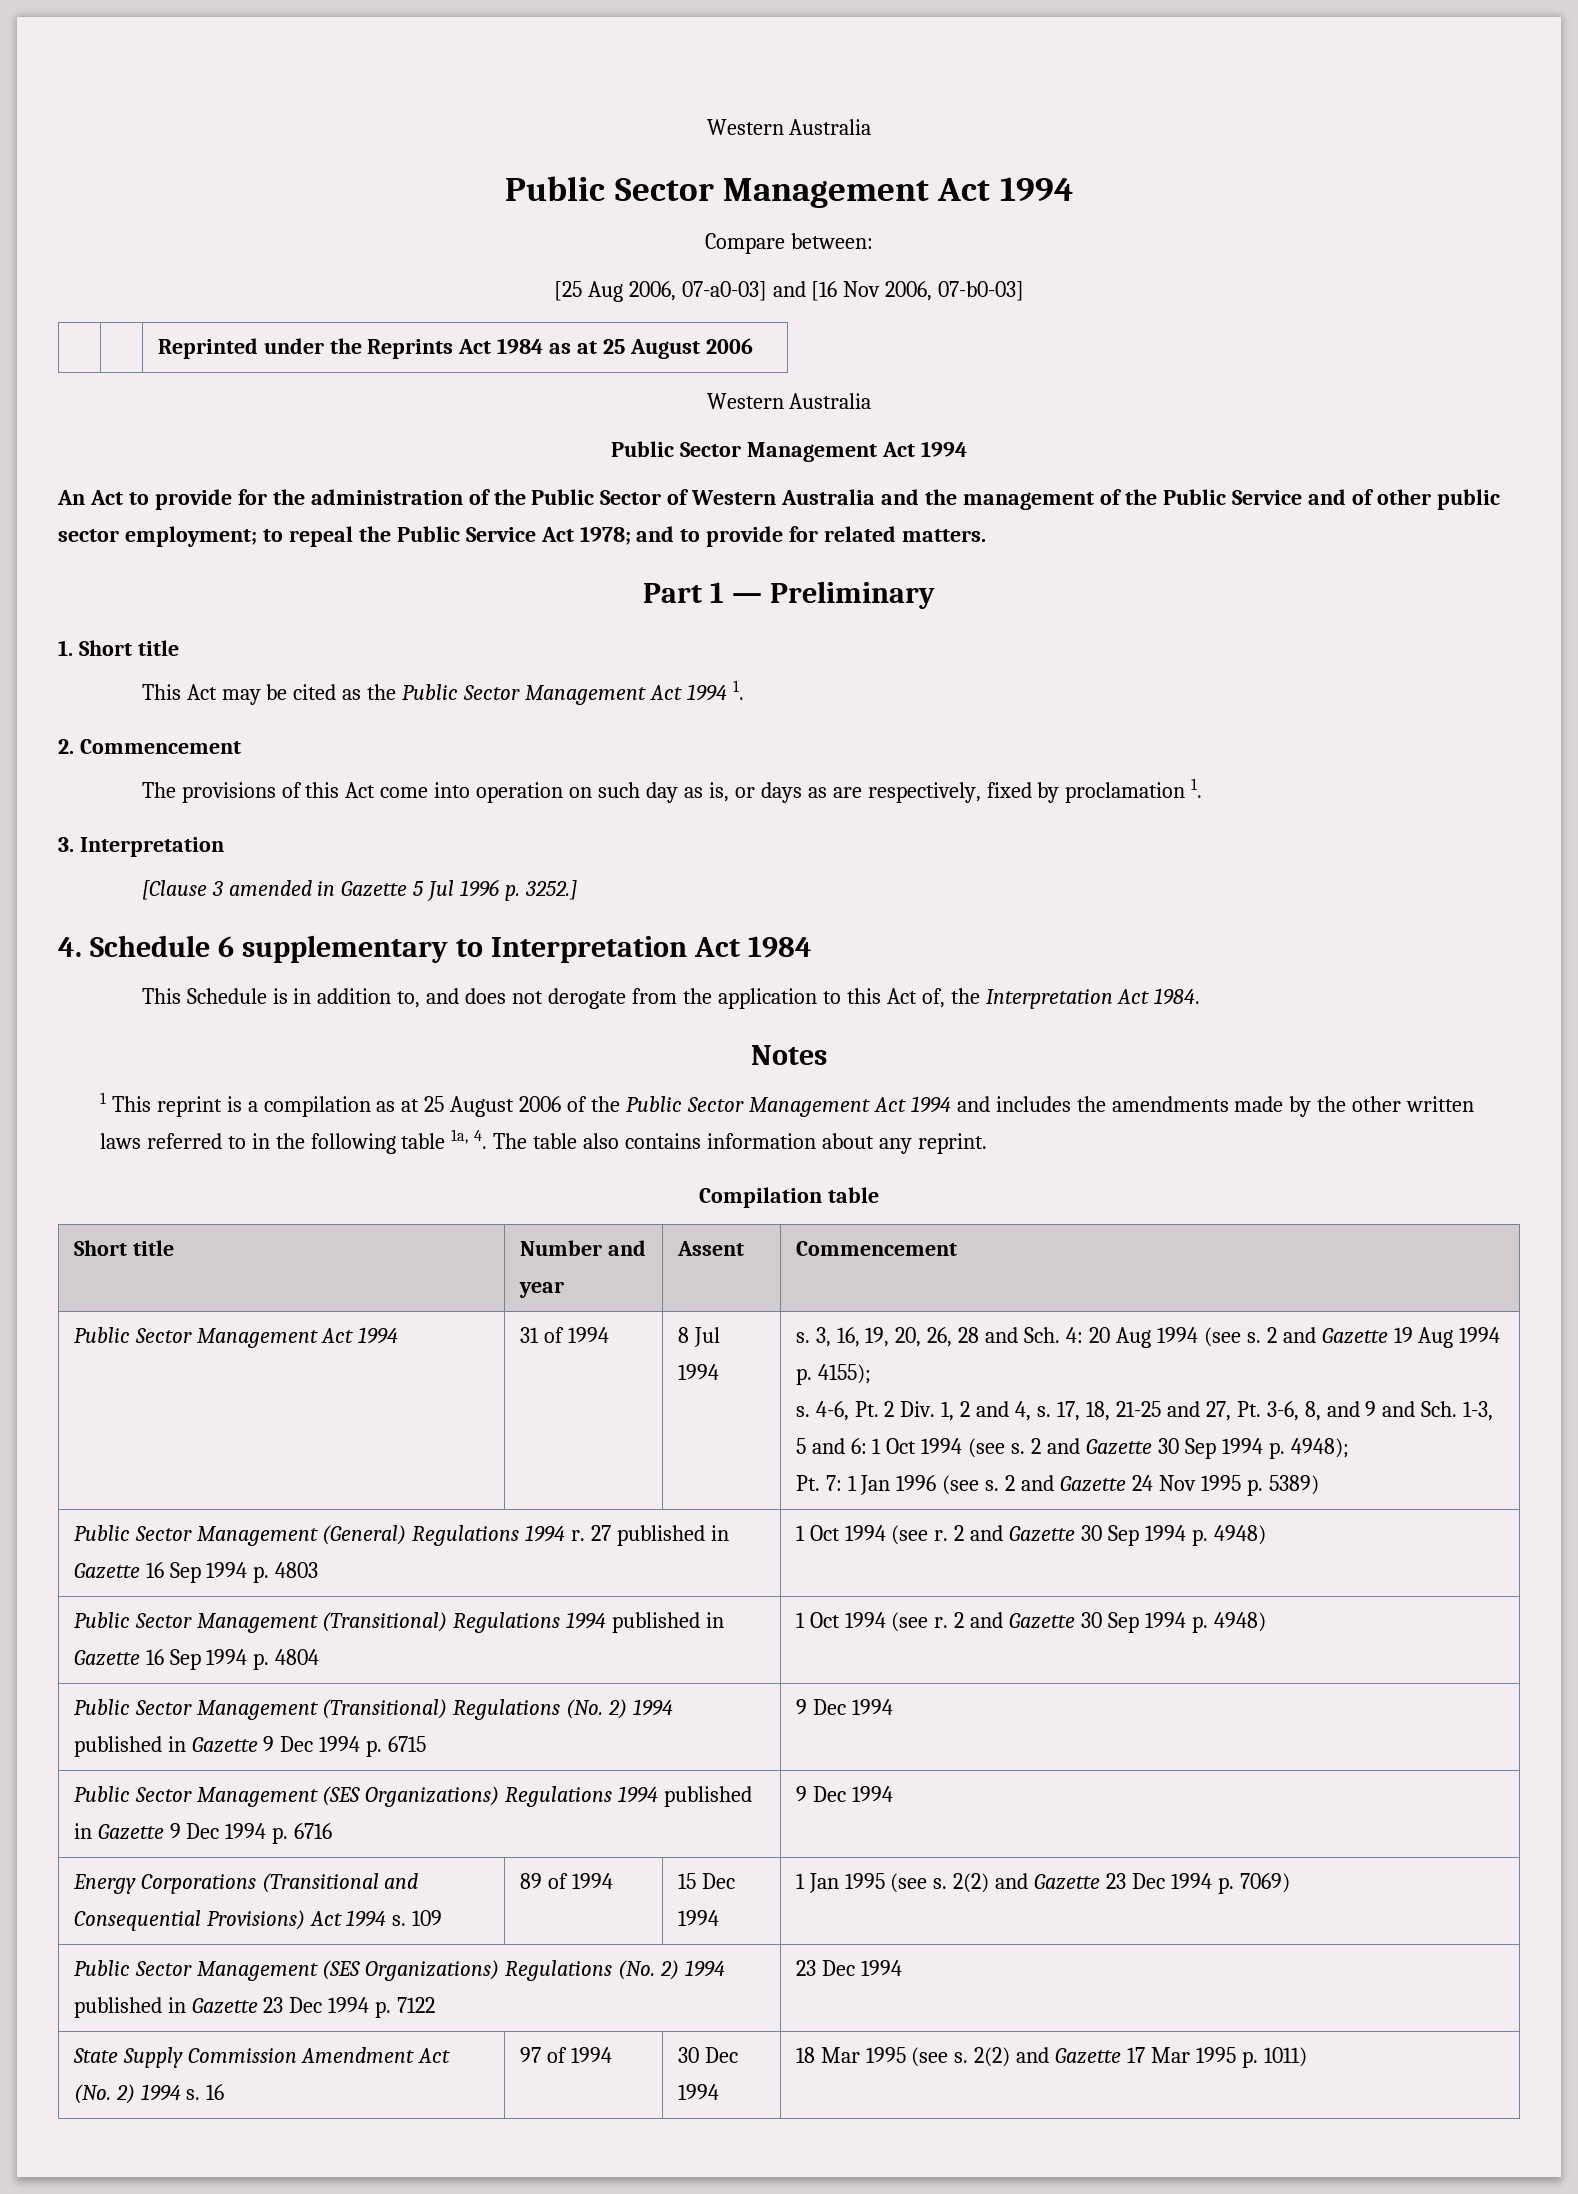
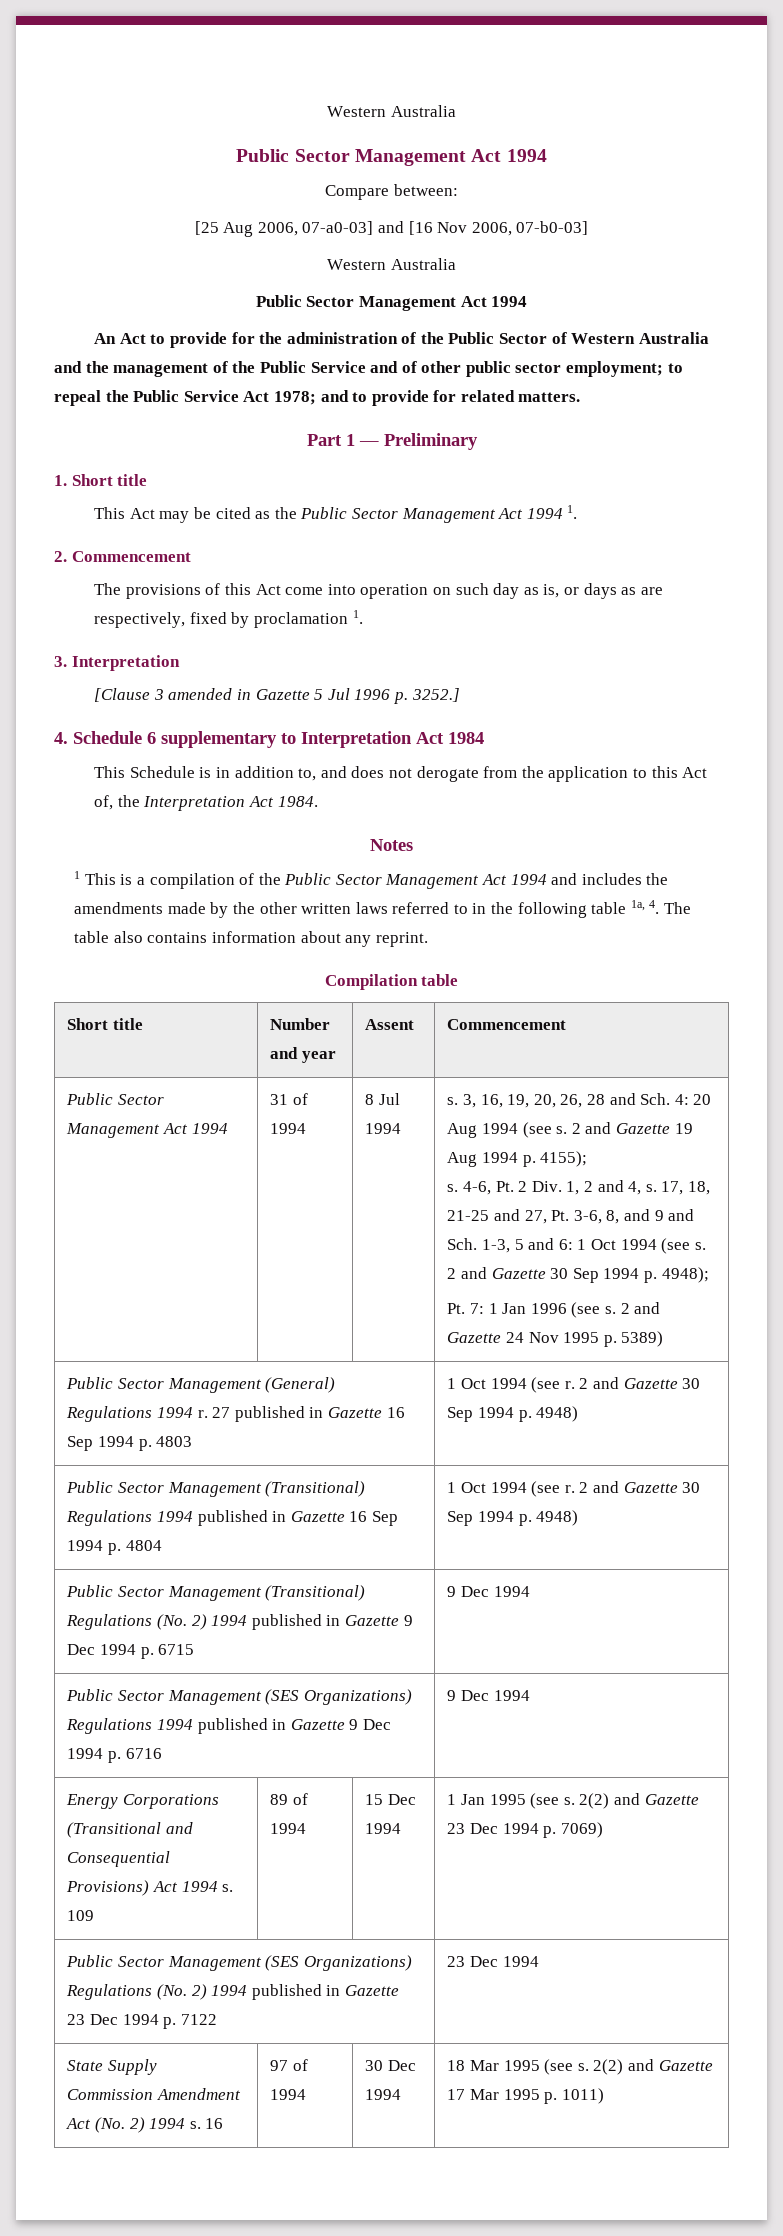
- | | Reprinted under the Reprints Act 1984 as at 25 August 2006
- 1 This reprint is a compilation as at 25 August 2006 of the Public Sector Management Act 1994 and includes the amendments made by the other written laws referred to in the following table 1a, 4. The table also contains information about any reprint.
+ 1 This is a compilation of the Public Sector Management Act 1994 and includes the amendments made by the other written laws referred to in the following table 1a, 4. The table also contains information about any reprint.

